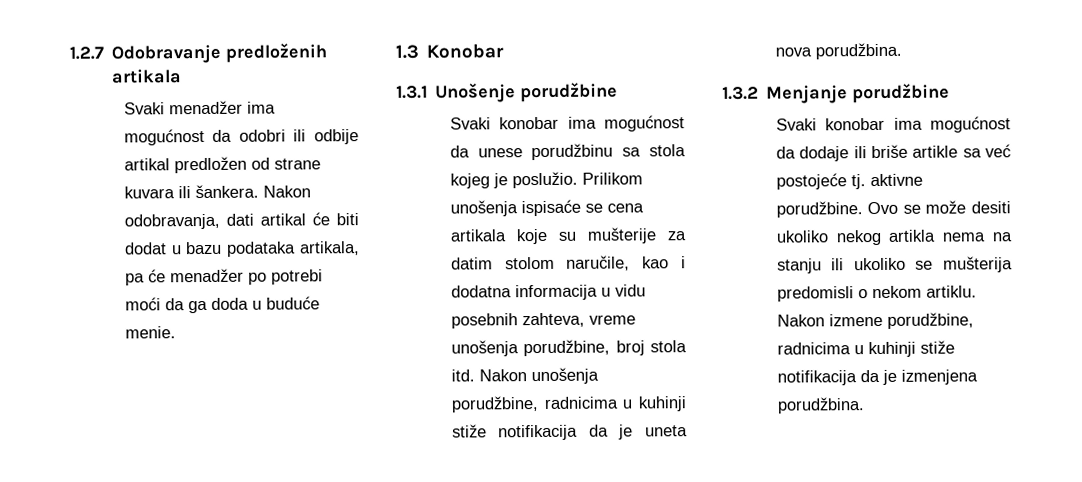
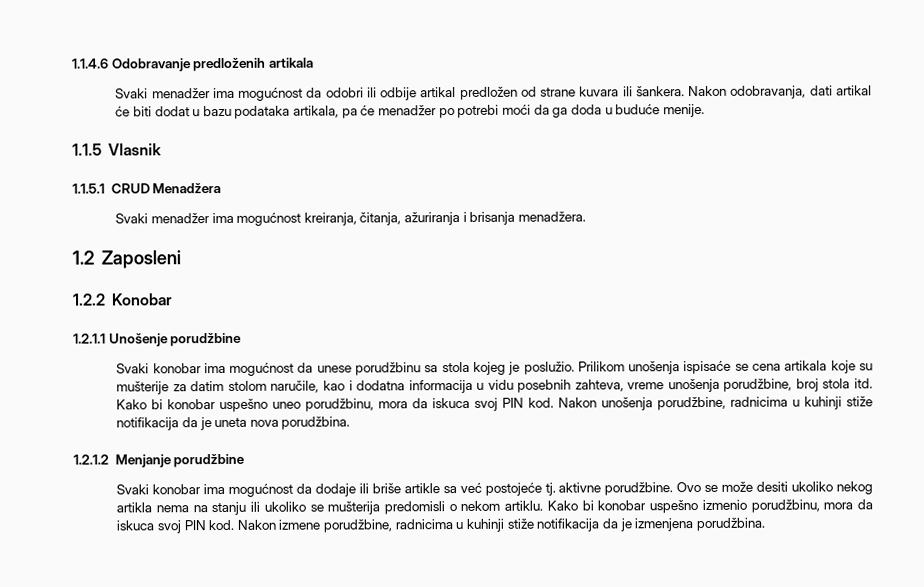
- 1.2.7 Odobravanje predloženih artikala
+ 1.1.4.6 Odobravanje predloženih artikala
- Nakon odobravanja, dati artikal će biti dodat u bazu podataka artikala, pa će menadžer po potrebi moći da ga doda u buduće menie.
- 1.3 Konobar
+ Nakon odobravanja, dati artikal će biti dodat u bazu podataka artikala, pa će menadžer po potrebi moći da ga doda u buduće menije.
+ 1.1.5 Vlasnik
+ 1.1.5.1 CRUD Menadžera
+ Svaki menadžer ima mogućnost kreiranja, čitanja, ažuriranja i brisanja menadžera.
+ 1.2 Zaposleni
+ 1.2.2 Konobar
- 1.3.1 Unošenje porudžbine
+ 1.2.1.1 Unošenje porudžbine
+ Kako bi konobar uspešno uneo porudžbinu, mora da iskuca svoj PIN kod.
- 1.3.2 Menjanje porudžbine
+ 1.2.1.2 Menjanje porudžbine
+ Kako bi konobar uspešno izmenio porudžbinu, mora da iskuca svoj PIN kod.

